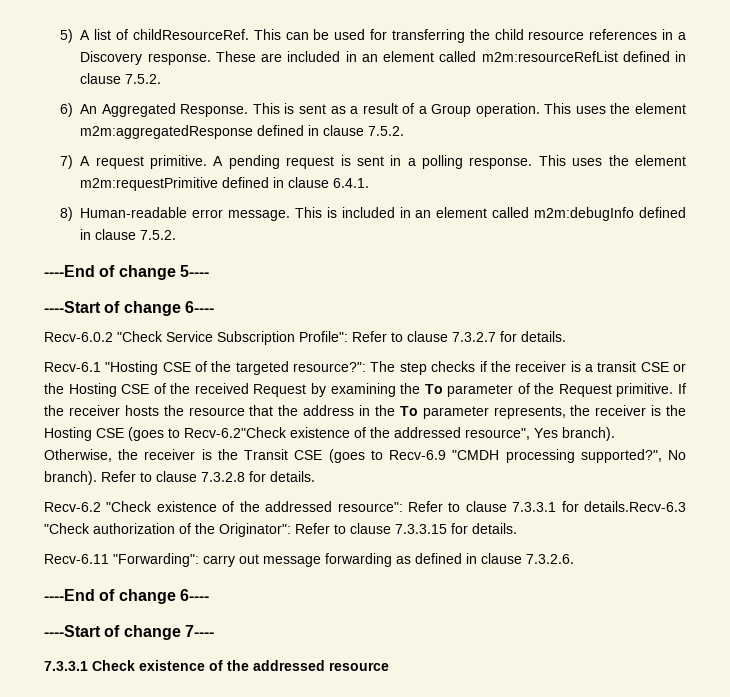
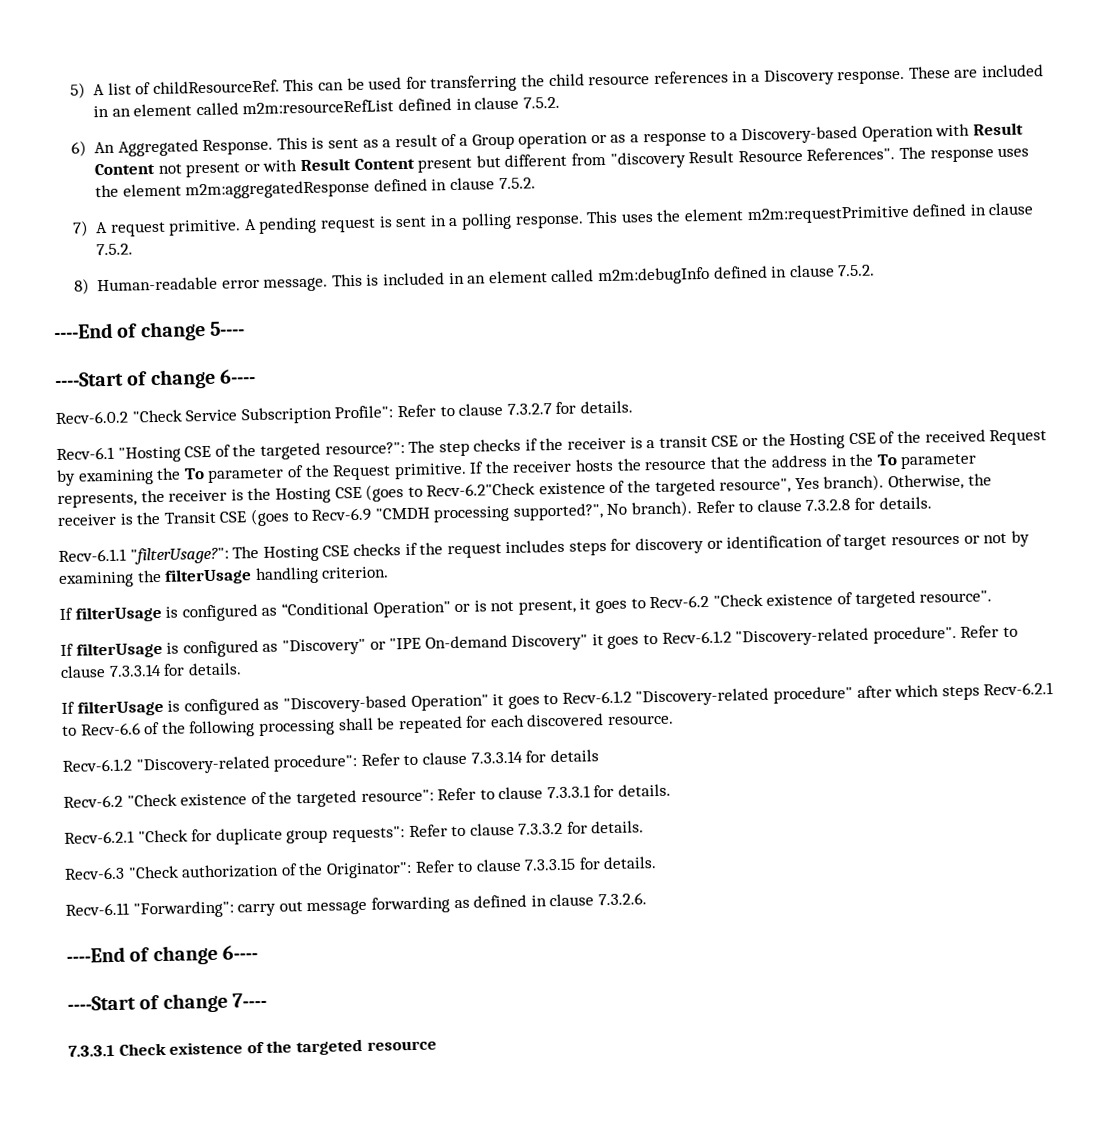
- This is sent as a result of a Group operation. This uses the element m2m:aggregatedResponse defined in clause 7.5.2.
+ This is sent as a result of a Group operation or as a response to a Discovery-based Operation with Result Content not present or with Result Content present but different from "discovery Result Resource References". The response uses the element m2m:aggregatedResponse defined in clause 7.5.2.
- This uses the element m2m:requestPrimitive defined in clause 6.4.1.
+ This uses the element m2m:requestPrimitive defined in clause 7.5.2.
- If the receiver hosts the resource that the address in the To parameter represents, the receiver is the Hosting CSE (goes to Recv-6.2"Check existence of the addressed resource", Yes branch).
+ If the receiver hosts the resource that the address in the To parameter represents, the receiver is the Hosting CSE (goes to Recv-6.2"Check existence of the targeted resource", Yes branch).
+ Recv-6.1.1 "filterUsage?": The Hosting CSE checks if the request includes steps for discovery or identification of target resources or not by examining the filterUsage handling criterion.
+ If filterUsage is configured as “Conditional Operation" or is not present, it goes to Recv-6.2 "Check existence of targeted resource".
+ If filterUsage is configured as "Discovery" or "IPE On-demand Discovery" it goes to Recv-6.1.2 "Discovery-related procedure". Refer to clause 7.3.3.14 for details.
+ If filterUsage is configured as "Discovery-based Operation" it goes to Recv-6.1.2 "Discovery-related procedure" after which steps Recv-6.2.1 to Recv-6.6 of the following processing shall be repeated for each discovered resource.
+ Recv-6.1.2 "Discovery-related procedure": Refer to clause 7.3.3.14 for details
- Recv-6.2 "Check existence of the addressed resource": Refer to clause 7.3.3.1 for details.Recv-6.3 "Check authorization of the Originator": Refer to clause 7.3.3.15 for details.
+ Recv-6.2 "Check existence of the targeted resource": Refer to clause 7.3.3.1 for details.
+ Recv-6.2.1 "Check for duplicate group requests": Refer to clause 7.3.3.2 for details.
+ Recv-6.3 "Check authorization of the Originator": Refer to clause 7.3.3.15 for details.
- 7.3.3.1 Check existence of the addressed resource
+ 7.3.3.1 Check existence of the targeted resource

